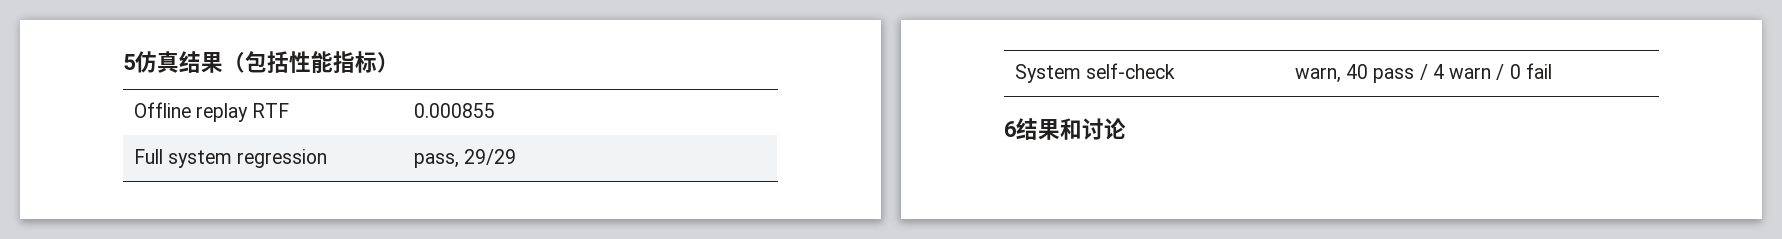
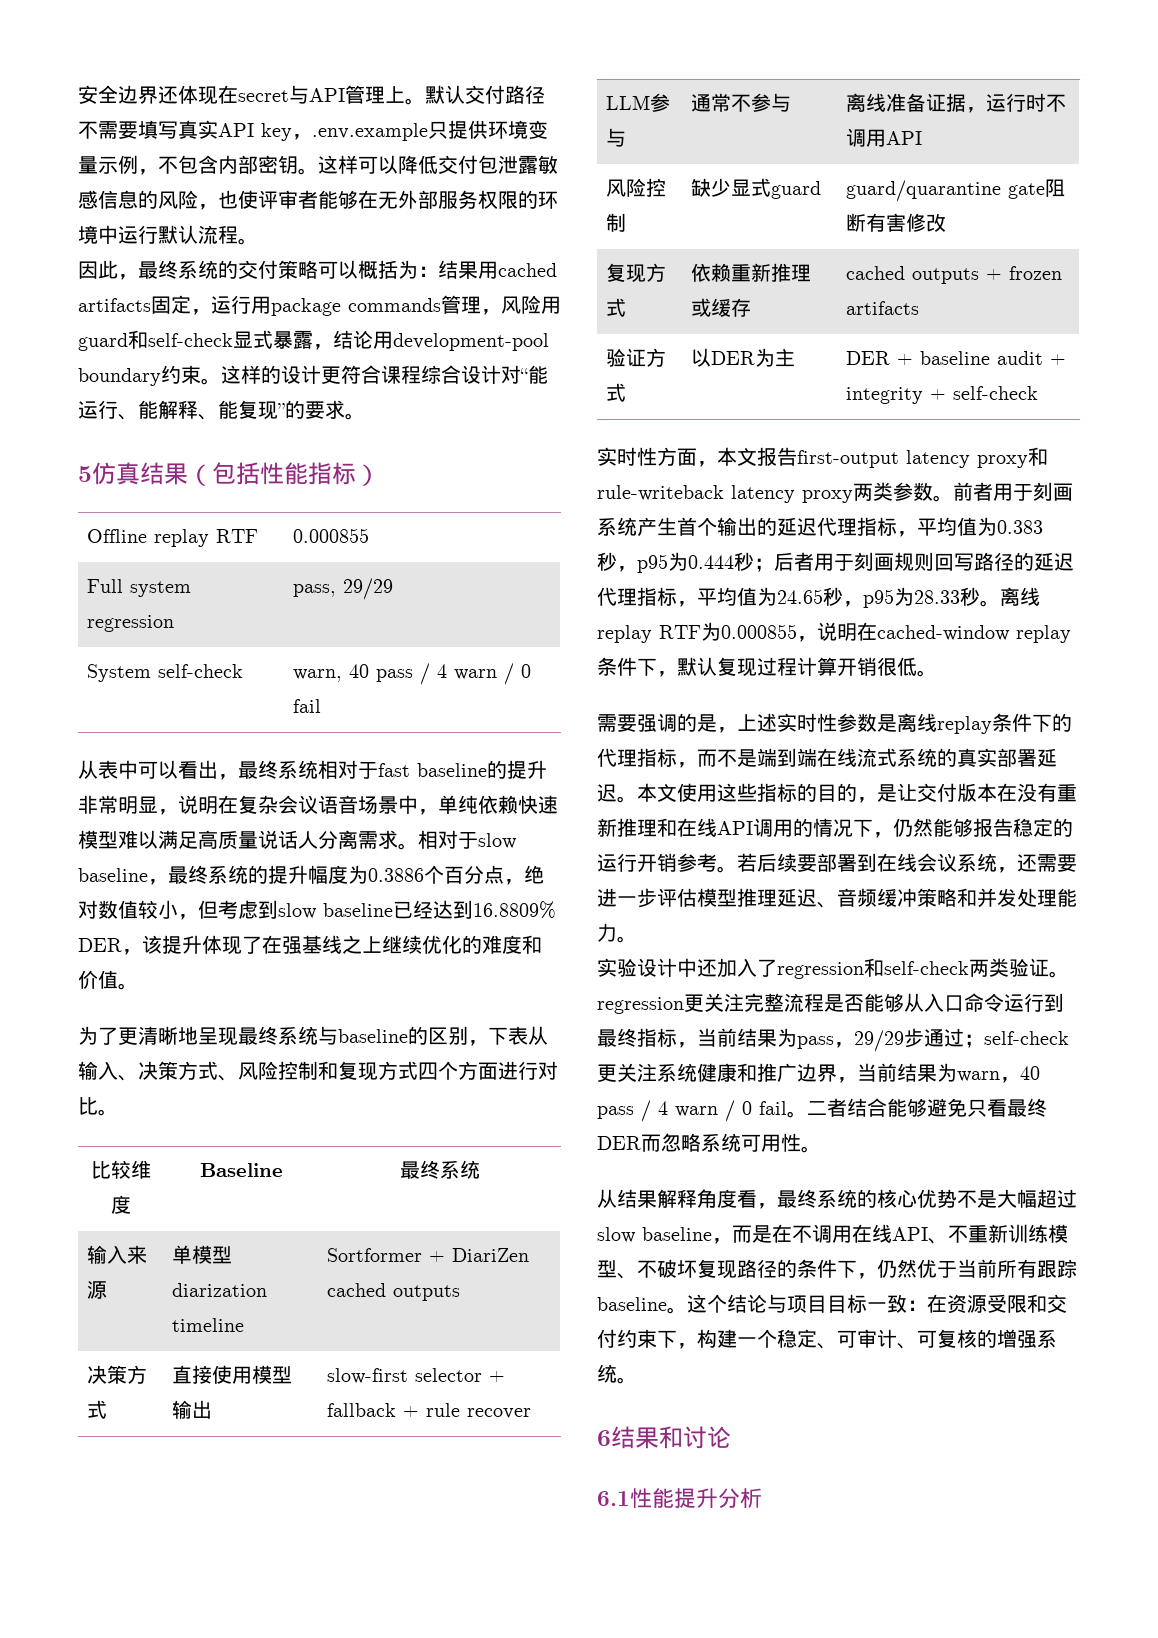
+ 安全边界还体现在secret与API管理上。默认交付路径不需要填写真实API key，.env.example只提供环境变量示例，不包含内部密钥。这样可以降低交付包泄露敏感信息的风险，也使评审者能够在无外部服务权限的环境中运行默认流程。
+ 因此，最终系统的交付策略可以概括为：结果用cached artifacts固定，运行用package commands管理，风险用guard和self-check显式暴露，结论用development-pool boundary约束。这样的设计更符合课程综合设计对“能运行、能解释、能复现”的要求。
+ 从表中可以看出，最终系统相对于fast baseline的提升非常明显，说明在复杂会议语音场景中，单纯依赖快速模型难以满足高质量说话人分离需求。相对于slow baseline，最终系统的提升幅度为0.3886个百分点，绝对数值较小，但考虑到slow baseline已经达到16.8809% DER，该提升体现了在强基线之上继续优化的难度和价值。
+ 为了更清晰地呈现最终系统与baseline的区别，下表从输入、决策方式、风险控制和复现方式四个方面进行对比。
+ 比较维度 | Baseline | 最终系统
+ 输入来源 | 单模型diarization timeline | Sortformer + DiariZen cached outputs
+ 决策方式 | 直接使用模型输出 | slow-first selector + fallback + rule recover
+ LLM参与 | 通常不参与 | 离线准备证据，运行时不调用API
+ 风险控制 | 缺少显式guard | guard/quarantine gate阻断有害修改
+ 复现方式 | 依赖重新推理或缓存 | cached outputs + frozen artifacts
+ 验证方式 | 以DER为主 | DER + baseline audit + integrity + self-check
+ 实时性方面，本文报告first-output latency proxy和rule-writeback latency proxy两类参数。前者用于刻画系统产生首个输出的延迟代理指标，平均值为0.383秒，p95为0.444秒；后者用于刻画规则回写路径的延迟代理指标，平均值为24.65秒，p95为28.33秒。离线replay RTF为0.000855，说明在cached-window replay条件下，默认复现过程计算开销很低。
+ 需要强调的是，上述实时性参数是离线replay条件下的代理指标，而不是端到端在线流式系统的真实部署延迟。本文使用这些指标的目的，是让交付版本在没有重新推理和在线API调用的情况下，仍然能够报告稳定的运行开销参考。若后续要部署到在线会议系统，还需要进一步评估模型推理延迟、音频缓冲策略和并发处理能力。
+ 实验设计中还加入了regression和self-check两类验证。regression更关注完整流程是否能够从入口命令运行到最终指标，当前结果为pass，29/29步通过；self-check更关注系统健康和推广边界，当前结果为warn，40 pass / 4 warn / 0 fail。二者结合能够避免只看最终DER而忽略系统可用性。
+ 从结果解释角度看，最终系统的核心优势不是大幅超过slow baseline，而是在不调用在线API、不重新训练模型、不破坏复现路径的条件下，仍然优于当前所有跟踪baseline。这个结论与项目目标一致：在资源受限和交付约束下，构建一个稳定、可审计、可复核的增强系统。
+ 6.1性能提升分析

